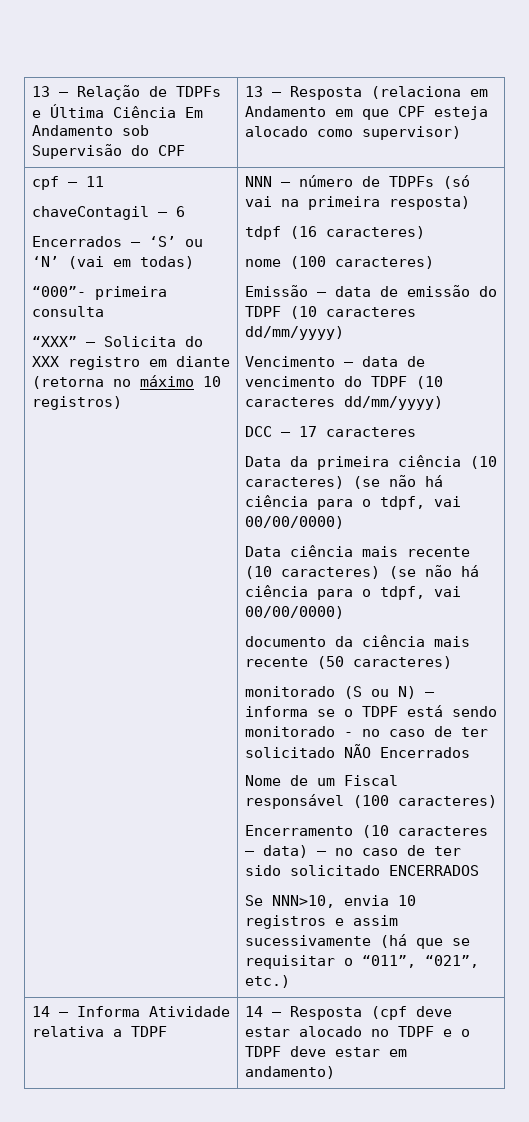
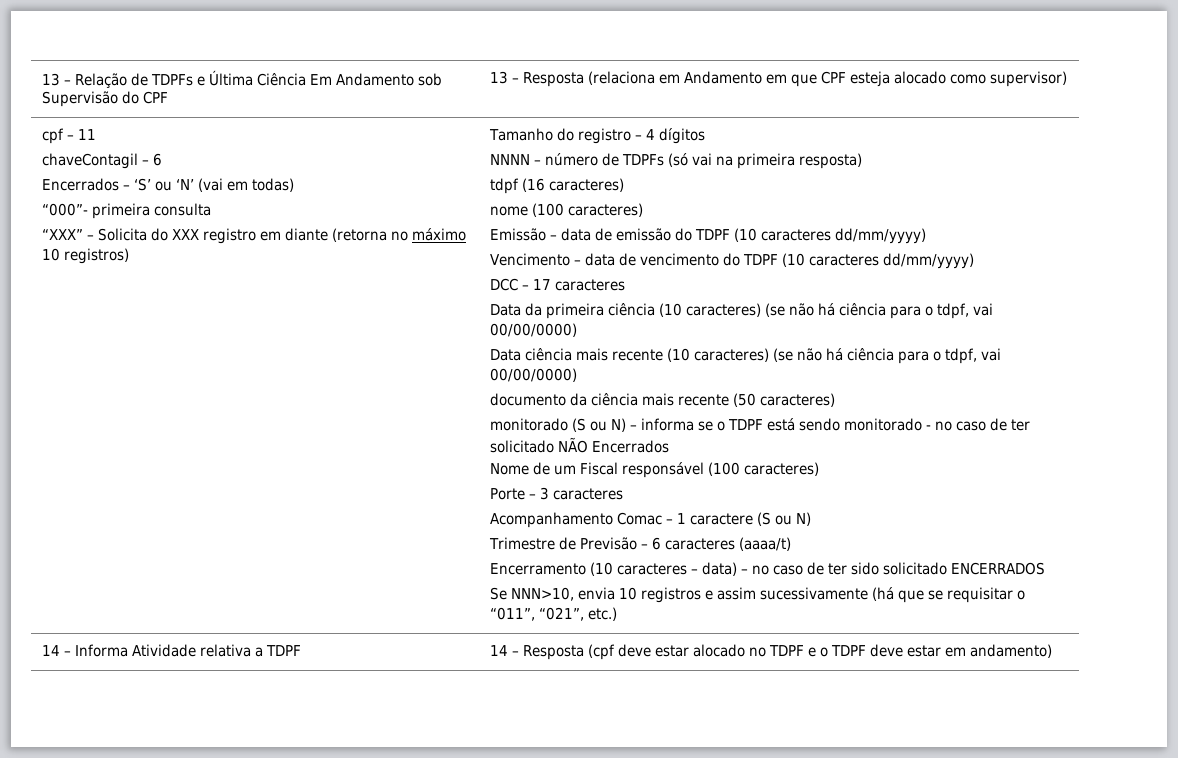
- NNN – número de TDPFs (só vai na primeira resposta)
+ Tamanho do registro – 4 dígitos
+ NNNN – número de TDPFs (só vai na primeira resposta)
+ Porte – 3 caracteres
+ Acompanhamento Comac – 1 caractere (S ou N)
+ Trimestre de Previsão – 6 caracteres (aaaa/t)

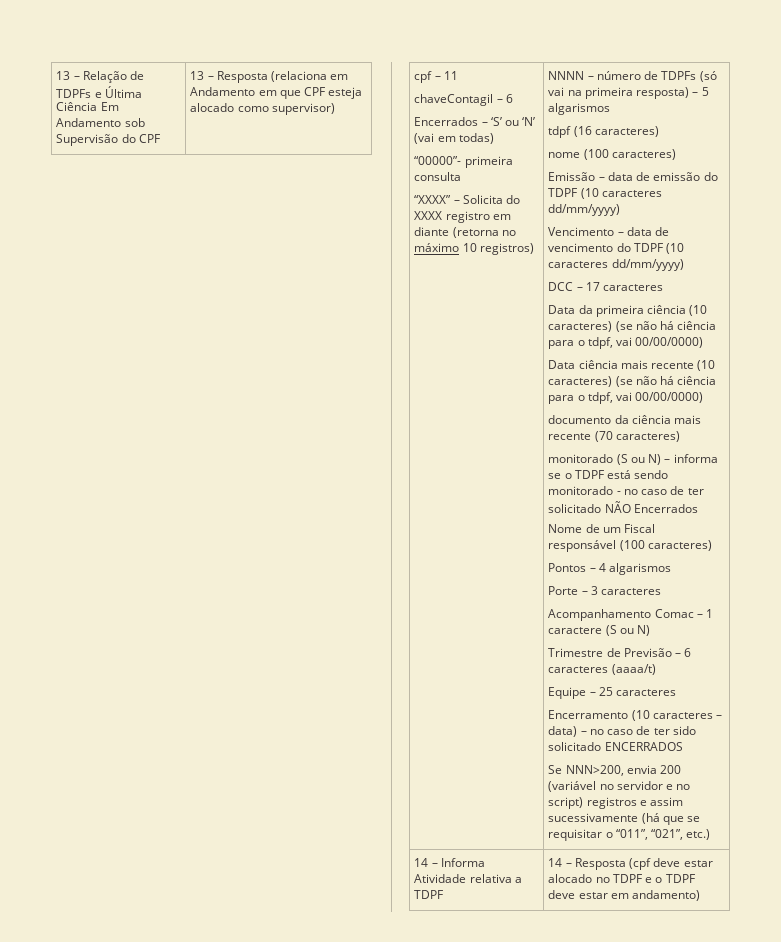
- “000”- primeira consulta
+ “00000”- primeira consulta
- “XXX” – Solicita do XXX registro em diante (retorna no máximo 10 registros)
+ “XXXX” – Solicita do XXXX registro em diante (retorna no máximo 10 registros)
- Tamanho do registro – 4 dígitos
- NNNN – número de TDPFs (só vai na primeira resposta)
+ NNNN – número de TDPFs (só vai na primeira resposta) – 5 algarismos
- documento da ciência mais recente (50 caracteres)
+ documento da ciência mais recente (70 caracteres)
+ Pontos – 4 algarismos
+ Equipe – 25 caracteres
- Se NNN>10, envia 10 registros e assim sucessivamente (há que se requisitar o “011”, “021”, etc.)
+ Se NNN>200, envia 200 (variável no servidor e no script) registros e assim sucessivamente (há que se requisitar o “011”, “021”, etc.)

